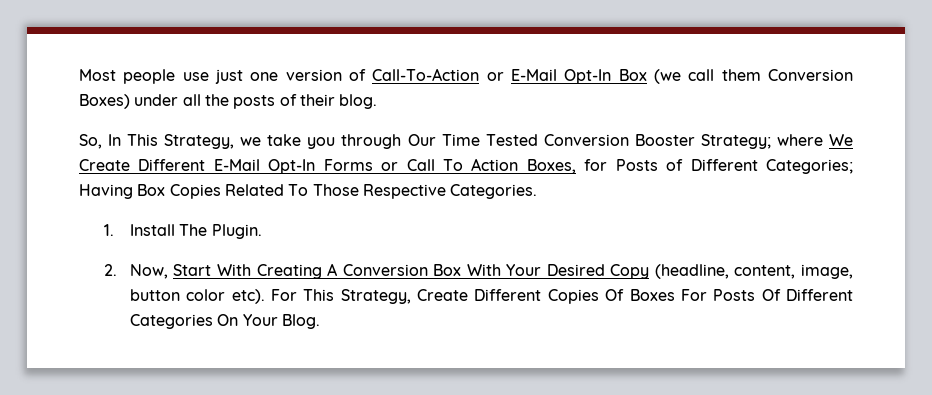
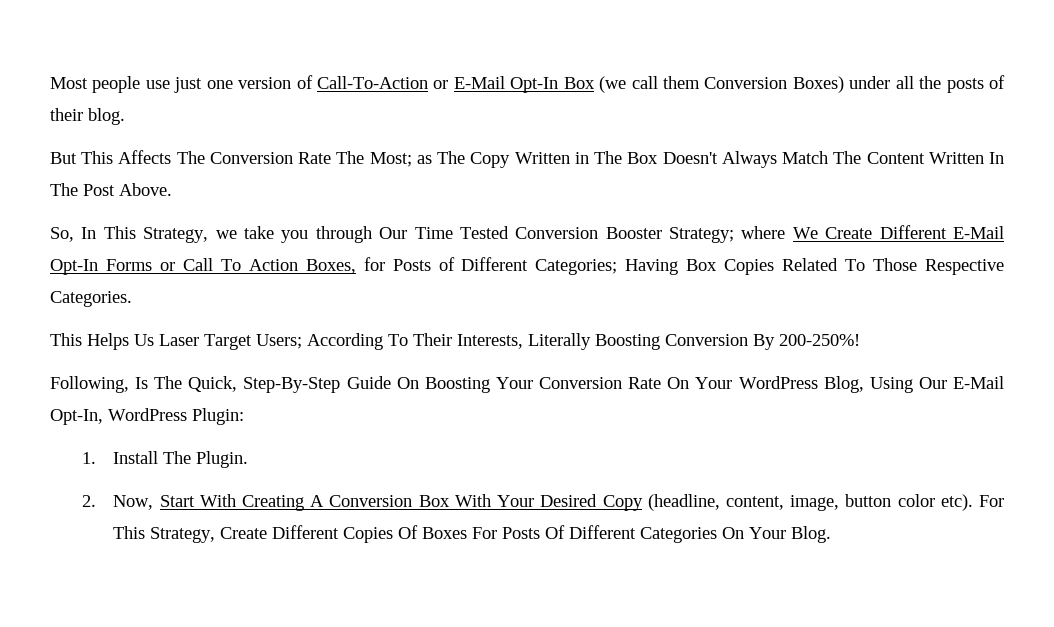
+ But This Affects The Conversion Rate The Most; as The Copy Written in The Box Doesn't Always Match The Content Written In The Post Above.
+ This Helps Us Laser Target Users; According To Their Interests, Literally Boosting Conversion By 200-250%!
+ Following, Is The Quick, Step-By-Step Guide On Boosting Your Conversion Rate On Your WordPress Blog, Using Our E-Mail Opt-In, WordPress Plugin:

